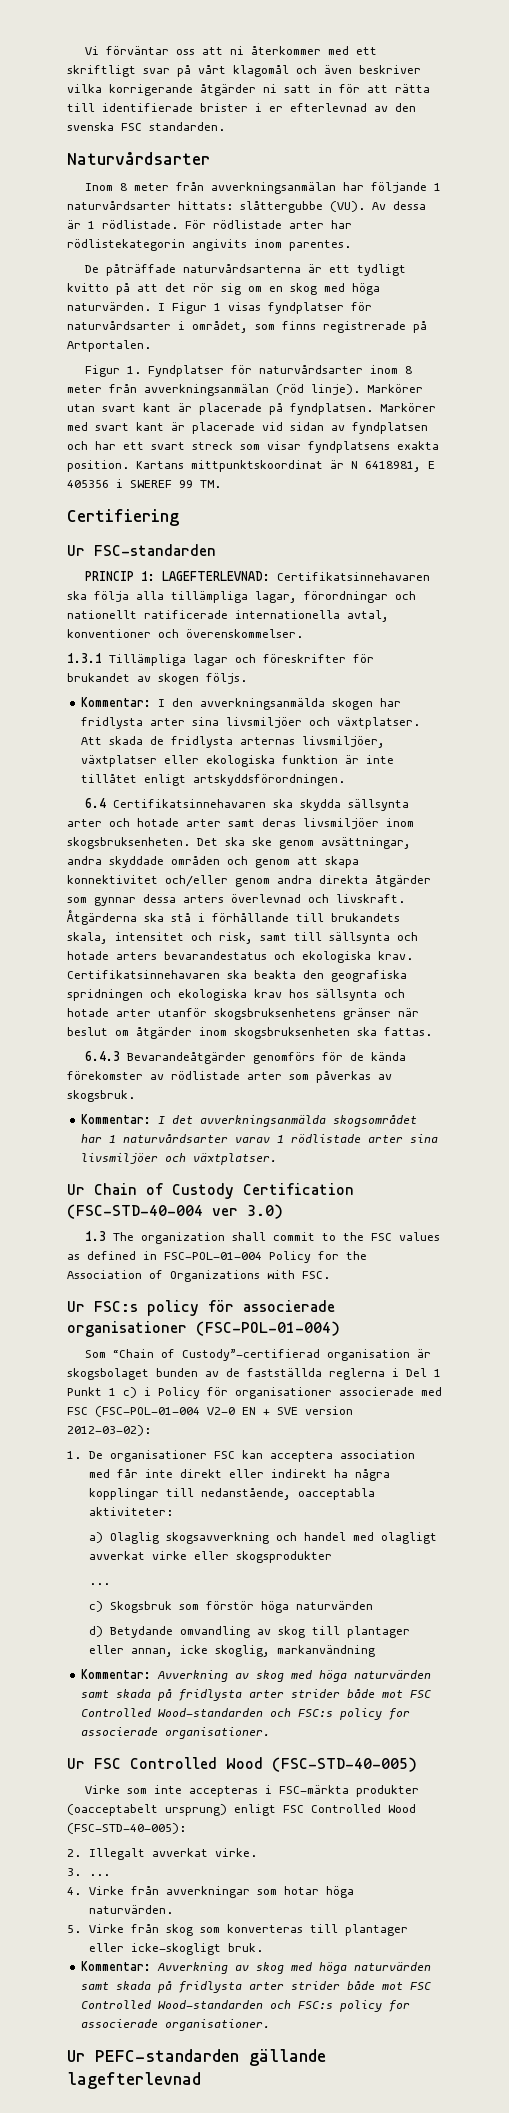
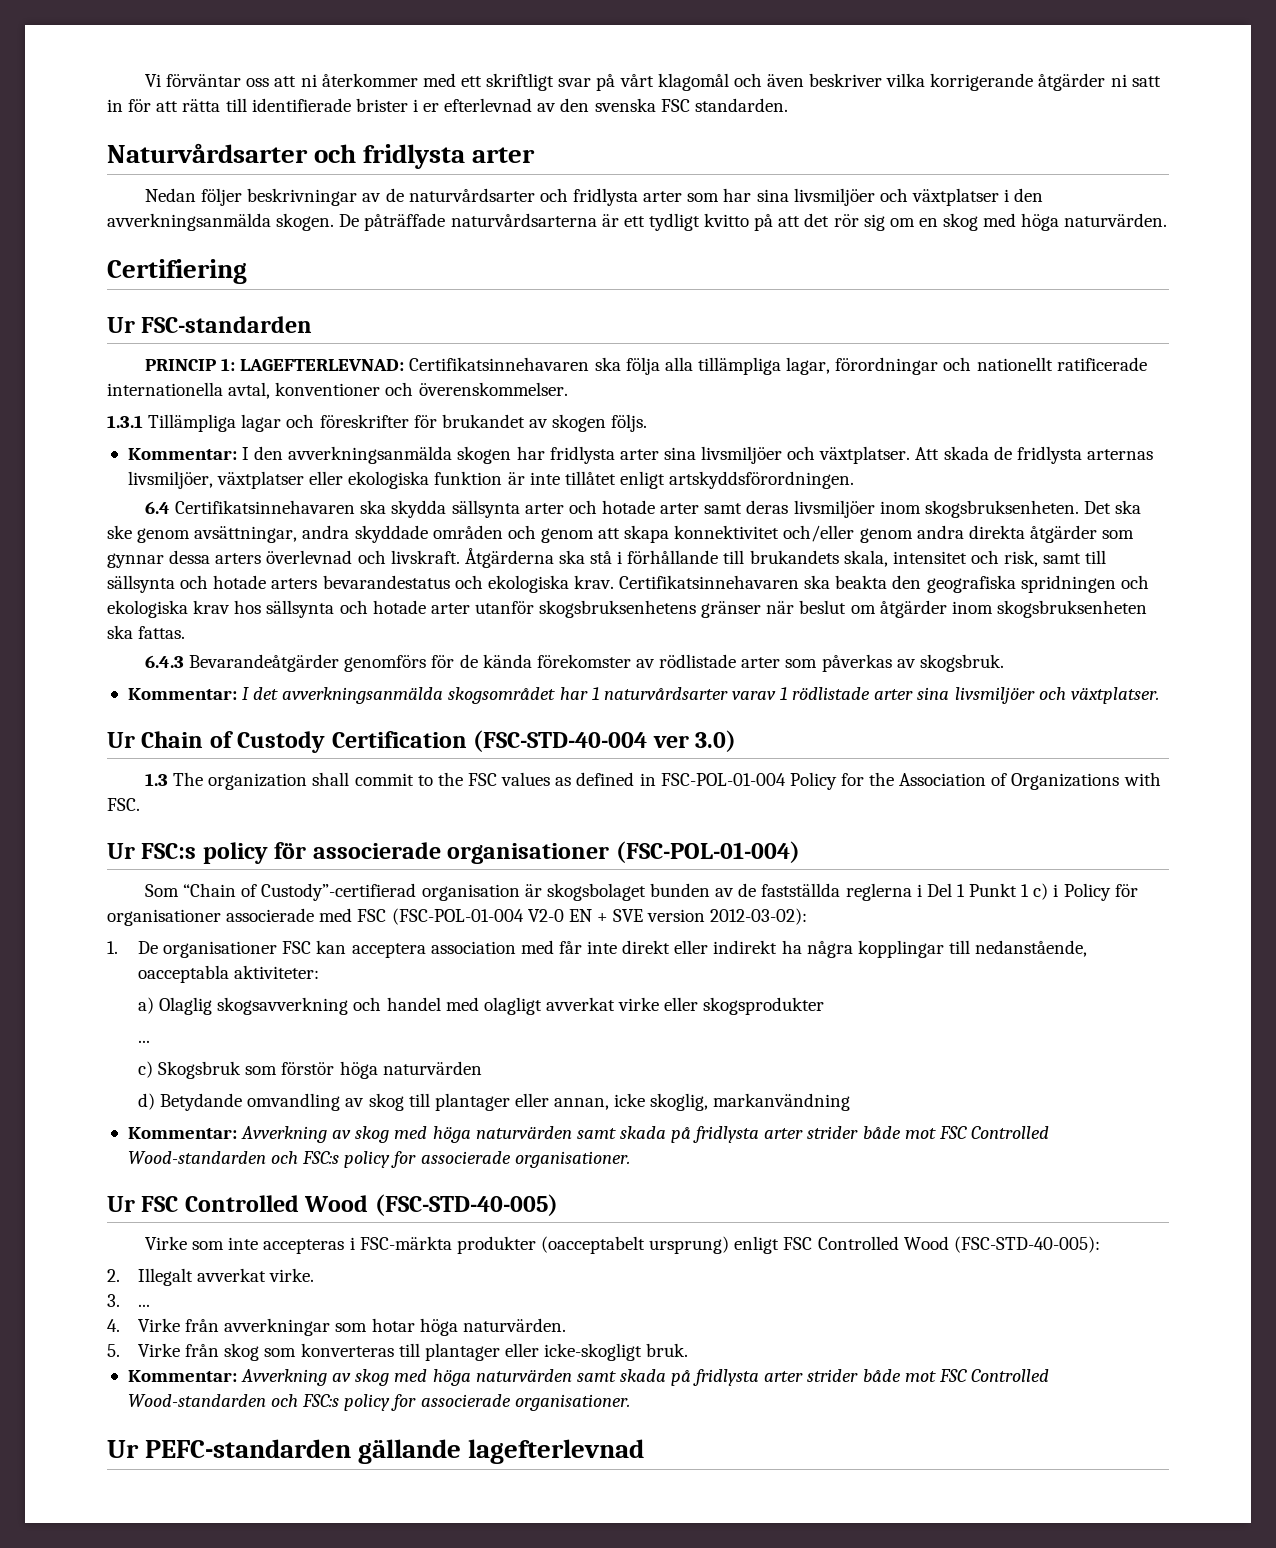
- Naturvårdsarter
- Inom 8 meter från avverkningsanmälan har följande 1 naturvårdsarter hittats: slåttergubbe (VU). Av dessa är 1 rödlistade. För rödlistade arter har rödlistekategorin angivits inom parentes.
- De påträffade naturvårdsarterna är ett tydligt kvitto på att det rör sig om en skog med höga naturvärden. I Figur 1 visas fyndplatser för naturvårdsarter i området, som finns registrerade på Artportalen.
- Figur 1. Fyndplatser för naturvårdsarter inom 8 meter från avverkningsanmälan (röd linje). Markörer utan svart kant är placerade på fyndplatsen. Markörer med svart kant är placerade vid sidan av fyndplatsen och har ett svart streck som visar fyndplatsens exakta position. Kartans mittpunktskoordinat är N 6418981, E 405356 i SWEREF 99 TM.
+ Naturvårdsarter och fridlysta arter
+ Nedan följer beskrivningar av de naturvårdsarter och fridlysta arter som har sina livsmiljöer och växtplatser i den avverkningsanmälda skogen. De påträffade naturvårdsarterna är ett tydligt kvitto på att det rör sig om en skog med höga naturvärden.

